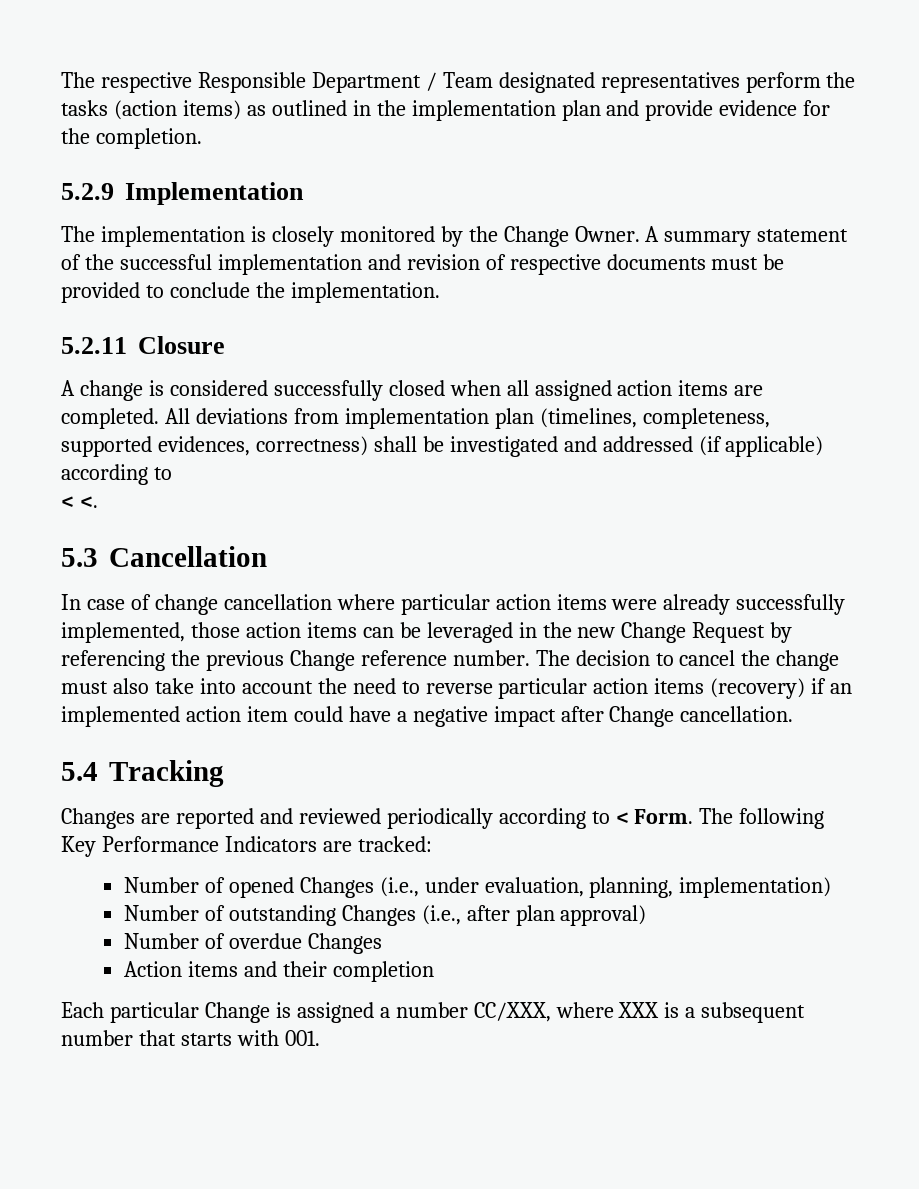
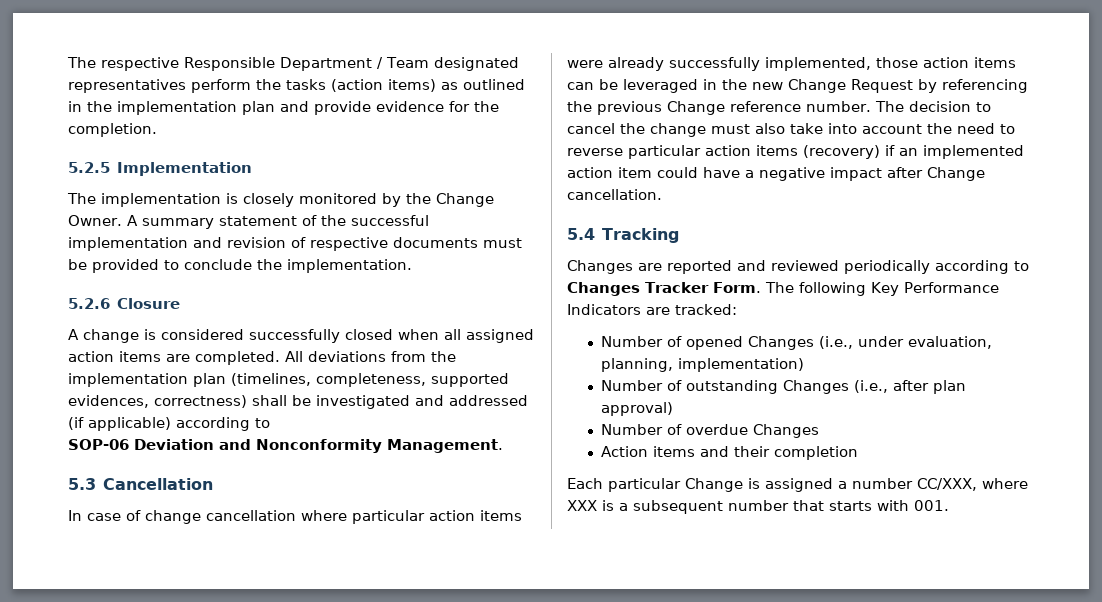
- 5.2.9 Implementation
+ 5.2.5 Implementation
- 5.2.11 Closure
+ 5.2.6 Closure
- All deviations from implementation plan (timelines, completeness, supported evidences, correctness) shall be investigated and addressed (if applicable) according to
+ All deviations from the implementation plan (timelines, completeness, supported evidences, correctness) shall be investigated and addressed (if applicable) according to
- < <.
+ SOP-06 Deviation and Nonconformity Management.
- Changes are reported and reviewed periodically according to < Form.
+ Changes are reported and reviewed periodically according to Changes Tracker Form.

